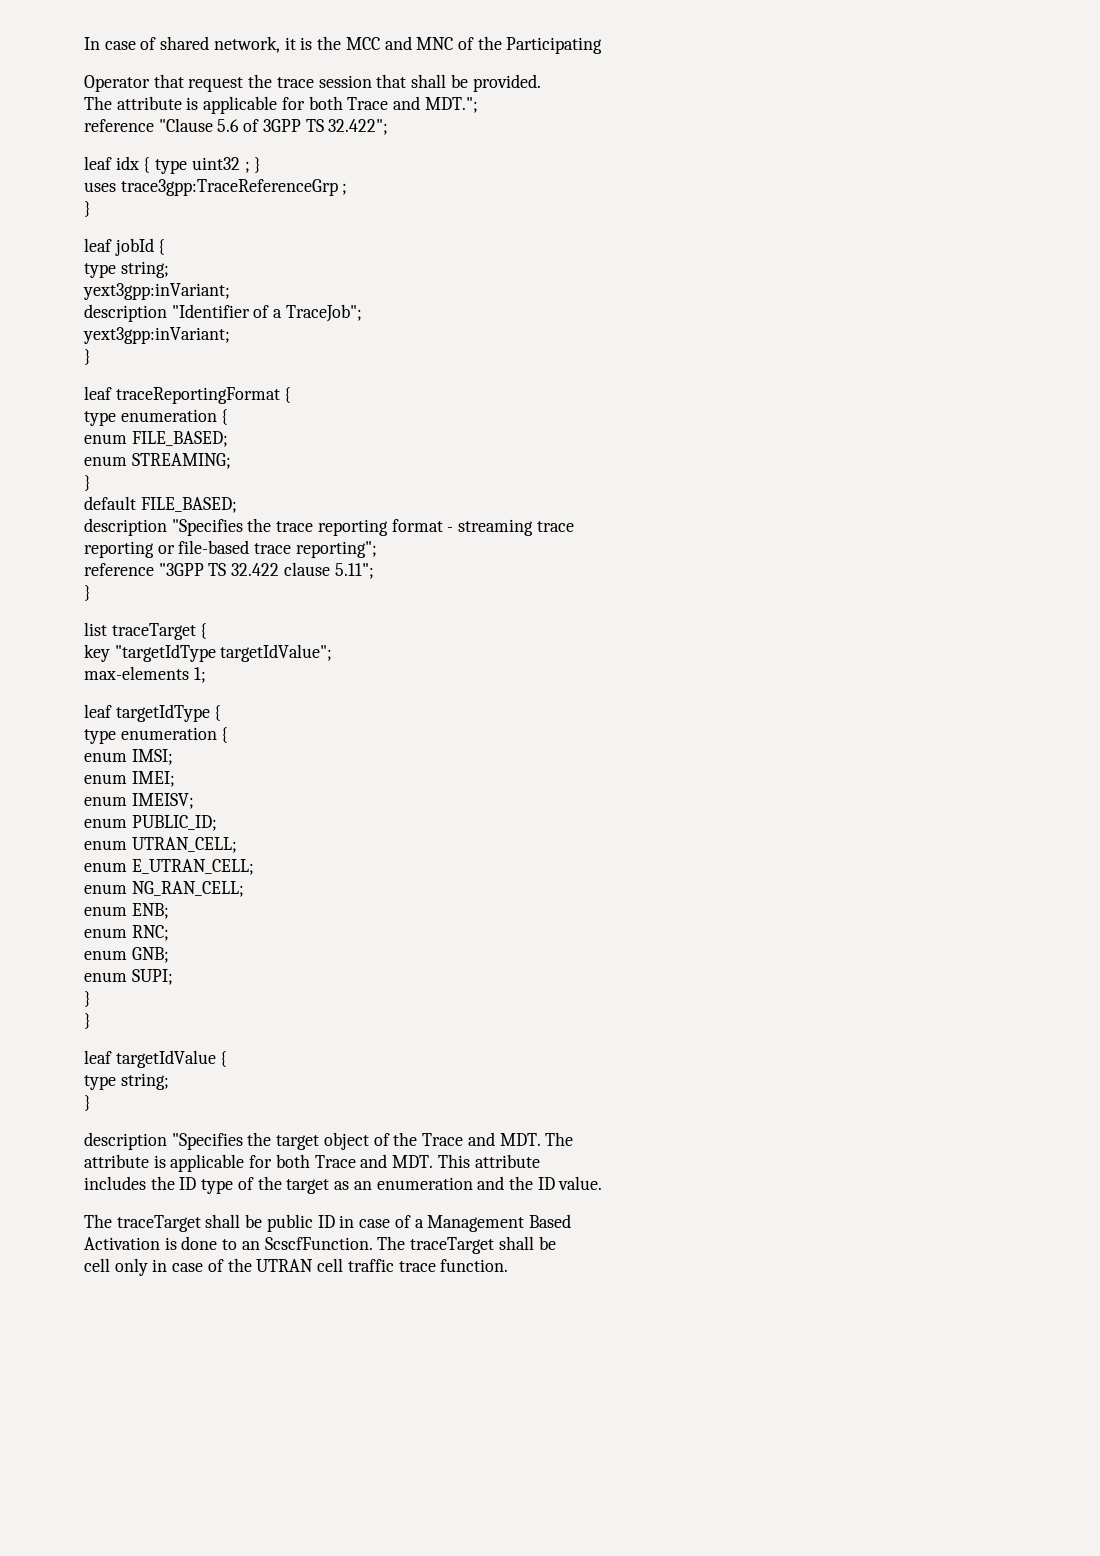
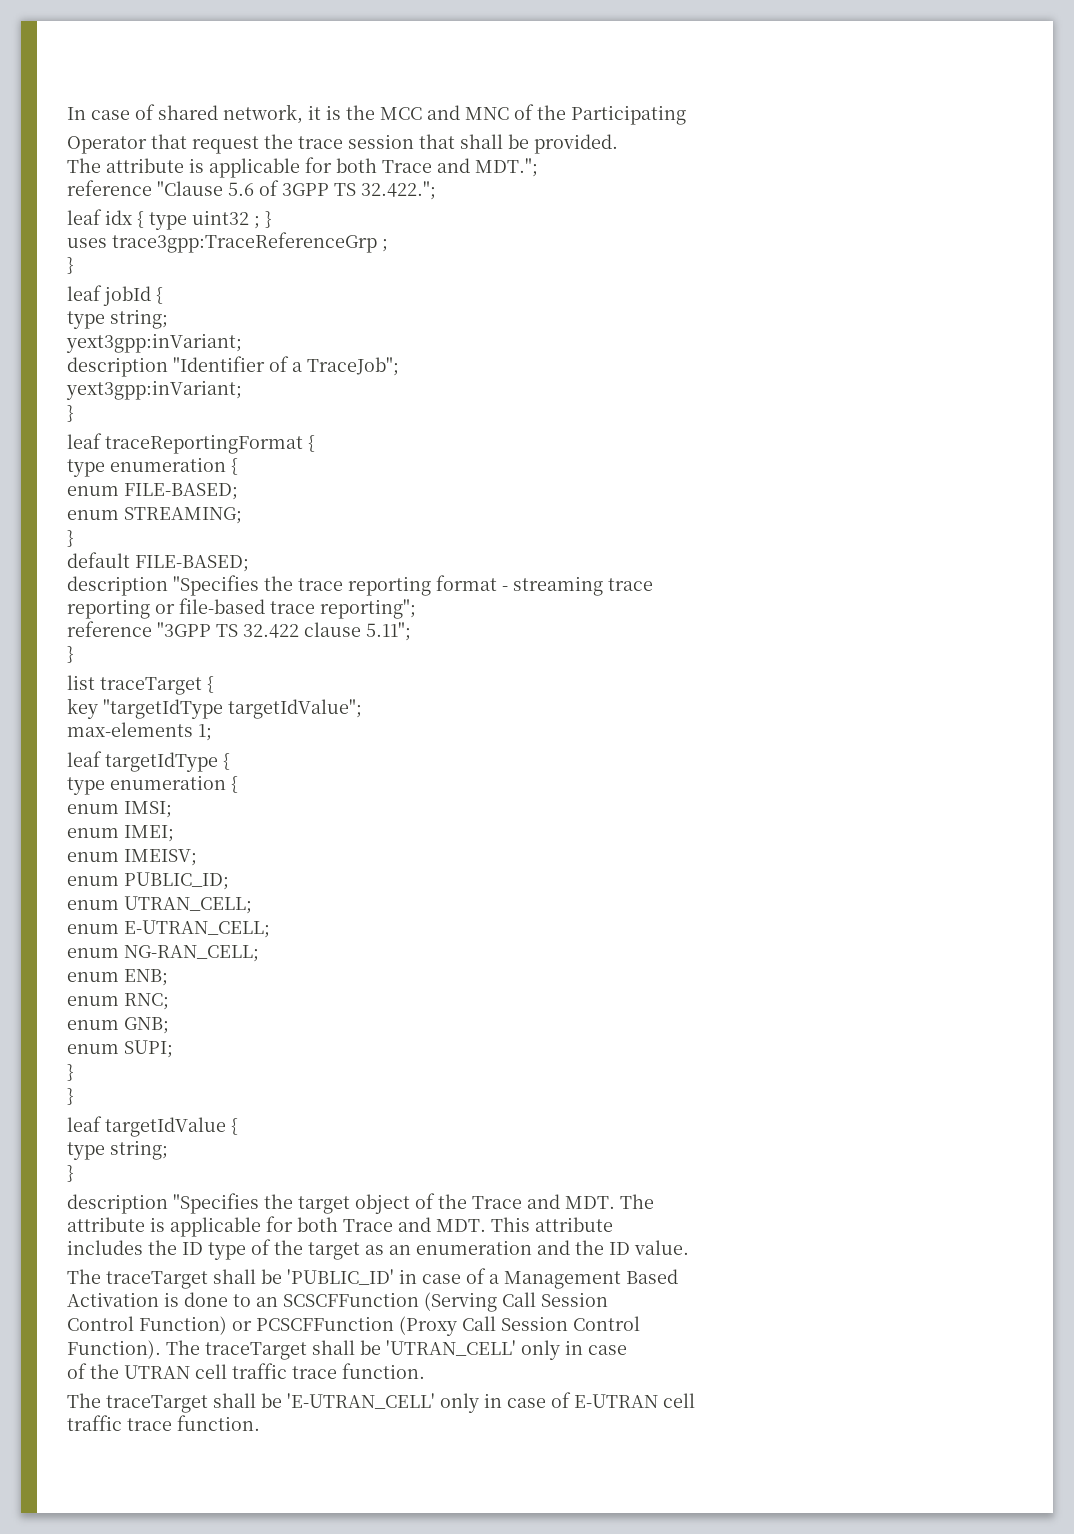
- reference "Clause 5.6 of 3GPP TS 32.422";
+ reference "Clause 5.6 of 3GPP TS 32.422.";
- enum FILE_BASED;
+ enum FILE-BASED;
- default FILE_BASED;
+ default FILE-BASED;
- enum E_UTRAN_CELL;
- enum NG_RAN_CELL;
+ enum E-UTRAN_CELL;
+ enum NG-RAN_CELL;
- The traceTarget shall be public ID in case of a Management Based
+ The traceTarget shall be 'PUBLIC_ID' in case of a Management Based
- Activation is done to an ScscfFunction. The traceTarget shall be
- cell only in case of the UTRAN cell traffic trace function.
+ Activation is done to an SCSCFFunction (Serving Call Session
+ Control Function) or PCSCFFunction (Proxy Call Session Control
+ Function). The traceTarget shall be 'UTRAN_CELL' only in case
+ of the UTRAN cell traffic trace function.
+ The traceTarget shall be 'E-UTRAN_CELL' only in case of E-UTRAN cell
+ traffic trace function.

